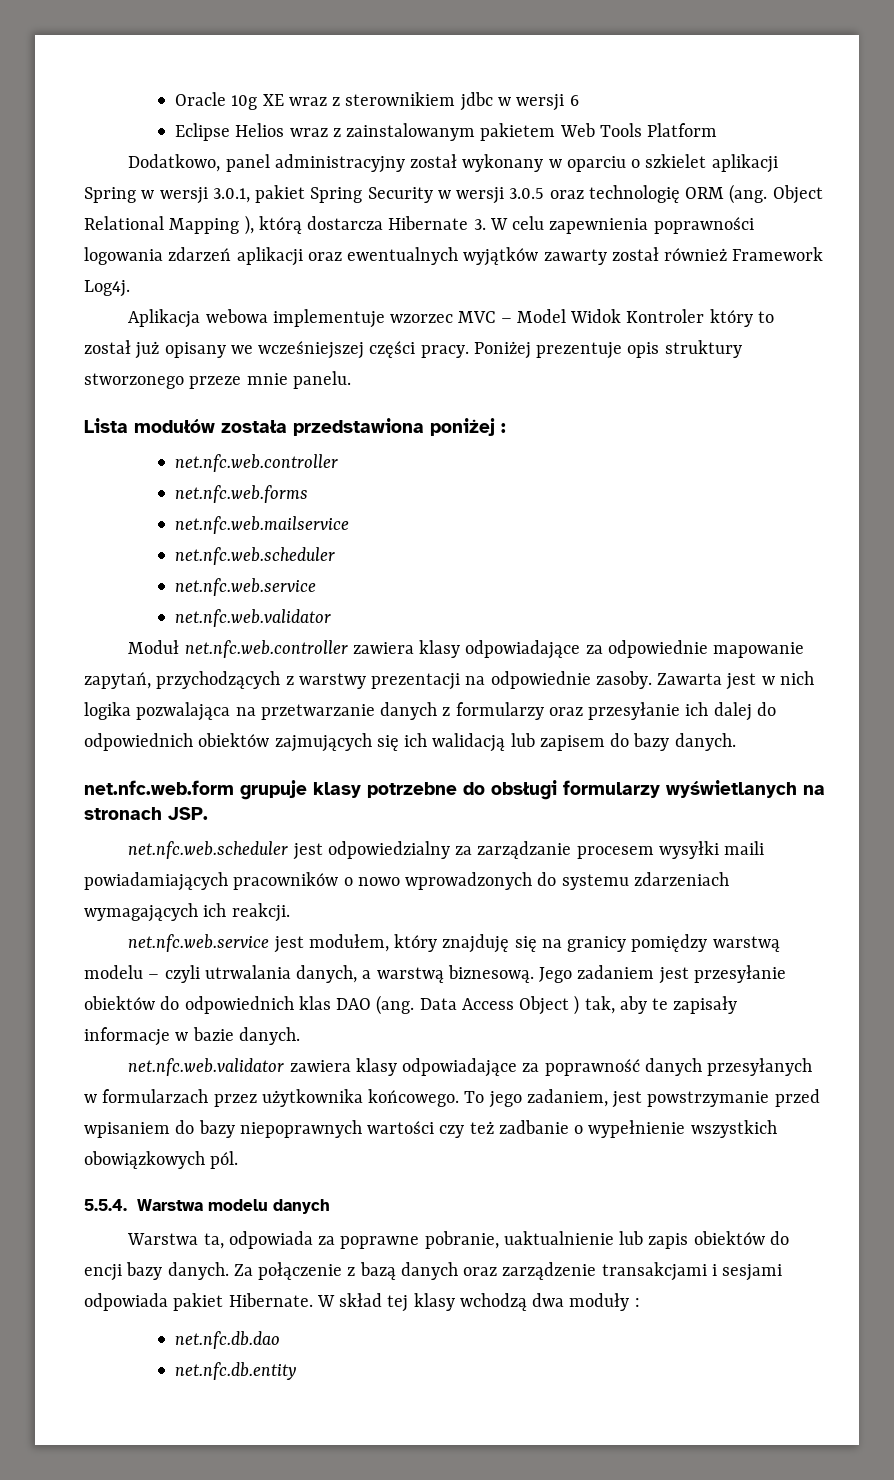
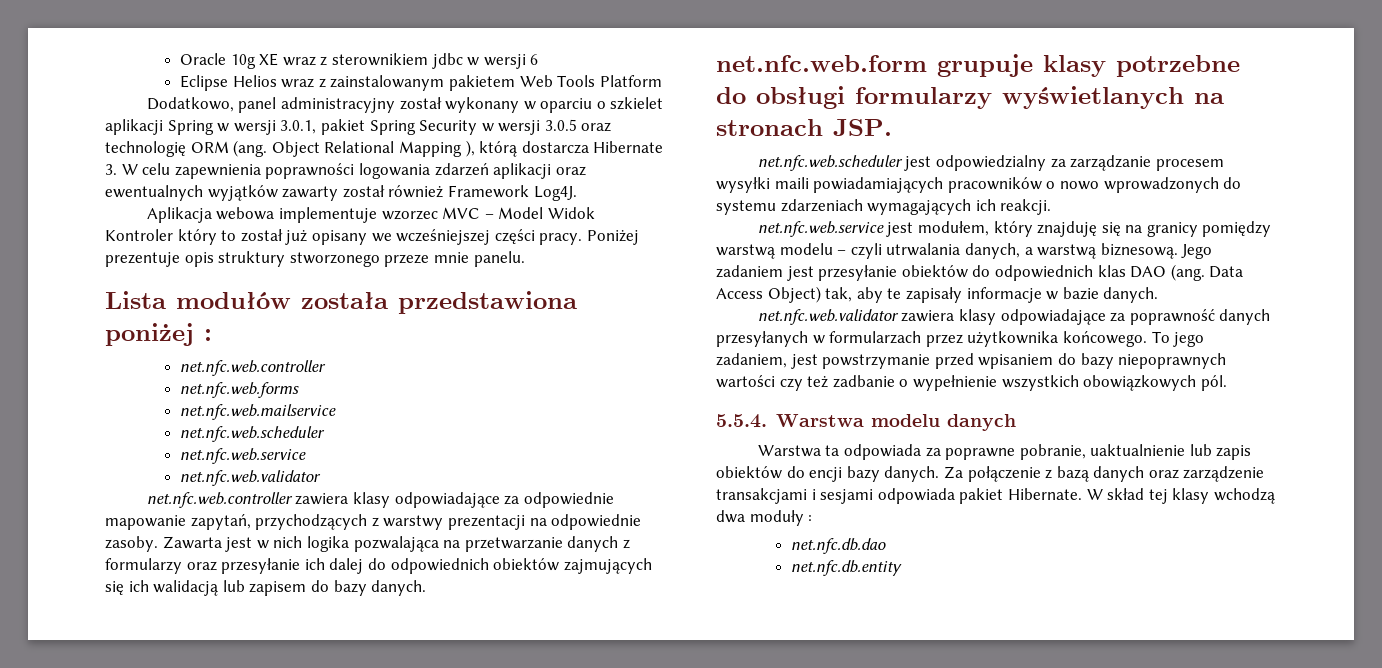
- Object Relational Mapping ), którą dostarcza Hibernate 3. W celu zapewnienia poprawności logowania zdarzeń aplikacji oraz ewentualnych wyjątków zawarty został również Framework Log4j.
+ Object Relational Mapping ), którą dostarcza Hibernate 3. W celu zapewnienia poprawności logowania zdarzeń aplikacji oraz ewentualnych wyjątków zawarty został również Framework Log4J.
- Moduł net.nfc.web.controller zawiera klasy odpowiadające za odpowiednie mapowanie zapytań, przychodzących z warstwy prezentacji na odpowiednie zasoby.
+ net.nfc.web.controller zawiera klasy odpowiadające za odpowiednie mapowanie zapytań, przychodzących z warstwy prezentacji na odpowiednie zasoby.
- Data Access Object ) tak, aby te zapisały informacje w bazie danych.
+ Data Access Object) tak, aby te zapisały informacje w bazie danych.
- Warstwa ta, odpowiada za poprawne pobranie, uaktualnienie lub zapis obiektów do encji bazy danych.
+ Warstwa ta odpowiada za poprawne pobranie, uaktualnienie lub zapis obiektów do encji bazy danych.

